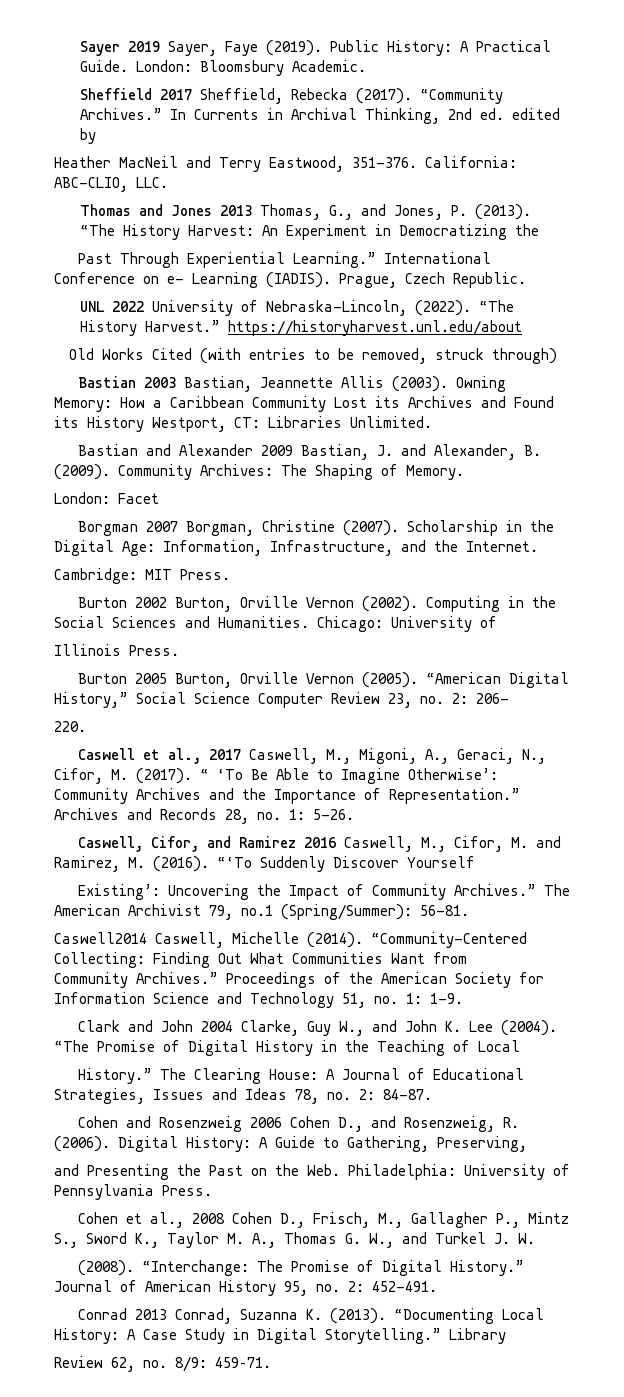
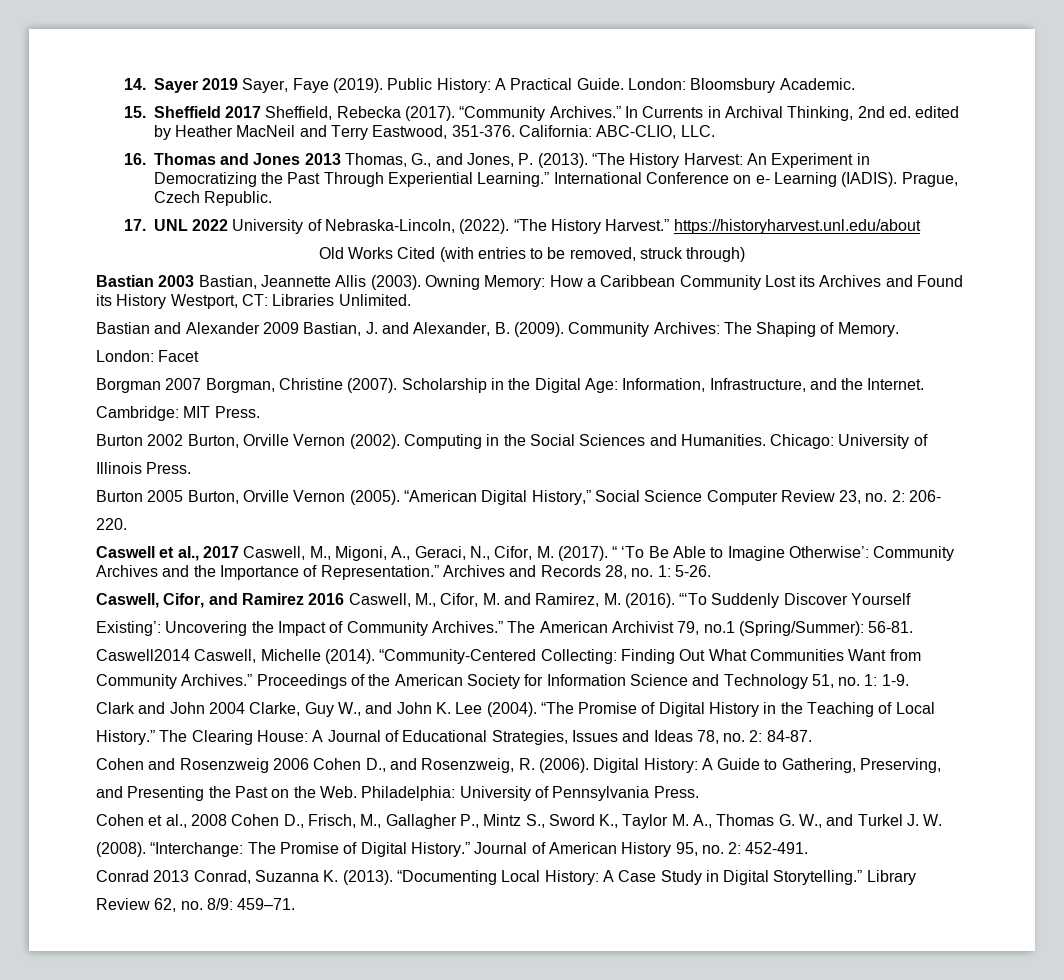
- Sayer 2019 Sayer, Faye (2019).
+ 14. Sayer 2019 Sayer, Faye (2019).
- Sheffield 2017 Sheffield, Rebecka (2017).
+ 15. Sheffield 2017 Sheffield, Rebecka (2017).
- In Currents in Archival Thinking, 2nd ed. edited by
- Heather MacNeil and Terry Eastwood, 351-376.
+ In Currents in Archival Thinking, 2nd ed. edited by Heather MacNeil and Terry Eastwood, 351-376.
- Thomas and Jones 2013 Thomas, G., and Jones, P. (2013).
+ 16. Thomas and Jones 2013 Thomas, G., and Jones, P. (2013).
- “The History Harvest: An Experiment in Democratizing the
- Past Through Experiential Learning.”
+ “The History Harvest: An Experiment in Democratizing the Past Through Experiential Learning.”
- UNL 2022 University of Nebraska-Lincoln, (2022).
+ 17. UNL 2022 University of Nebraska-Lincoln, (2022).

